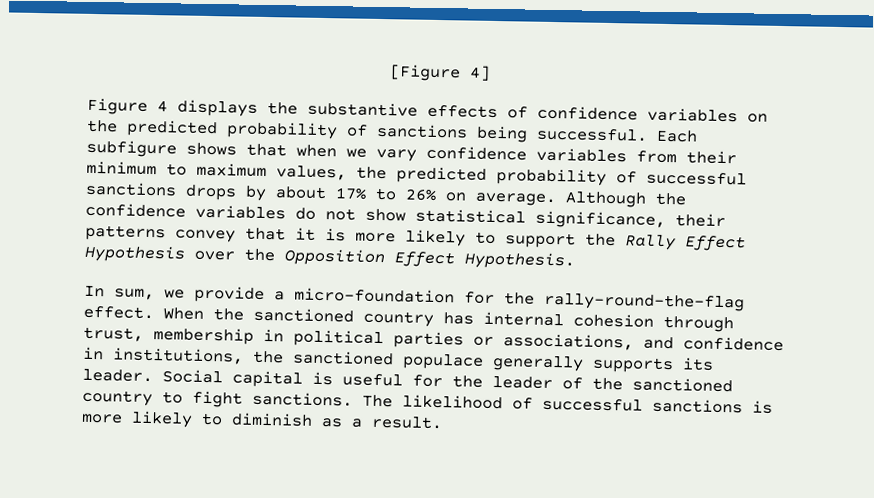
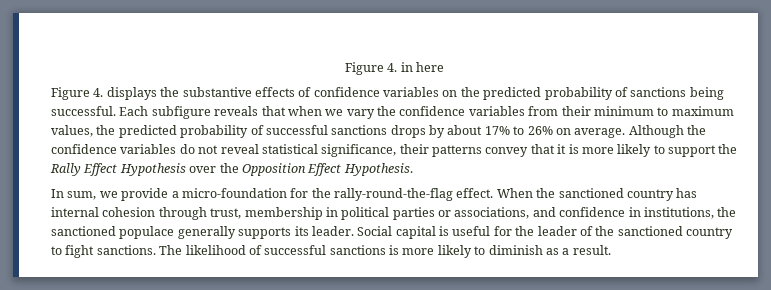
- [Figure 4]
- Figure 4 displays the substantive effects of confidence variables on the predicted probability of sanctions being successful.
+ Figure 4. in here
+ Figure 4. displays the substantive effects of confidence variables on the predicted probability of sanctions being successful.
- Each subfigure shows that when we vary confidence variables from their minimum to maximum values, the predicted probability of successful sanctions drops by about 17% to 26% on average.
+ Each subfigure reveals that when we vary the confidence variables from their minimum to maximum values, the predicted probability of successful sanctions drops by about 17% to 26% on average.
- Although the confidence variables do not show statistical significance, their patterns convey that it is more likely to support the Rally Effect Hypothesis over the Opposition Effect Hypothesis.
+ Although the confidence variables do not reveal statistical significance, their patterns convey that it is more likely to support the Rally Effect Hypothesis over the Opposition Effect Hypothesis.

